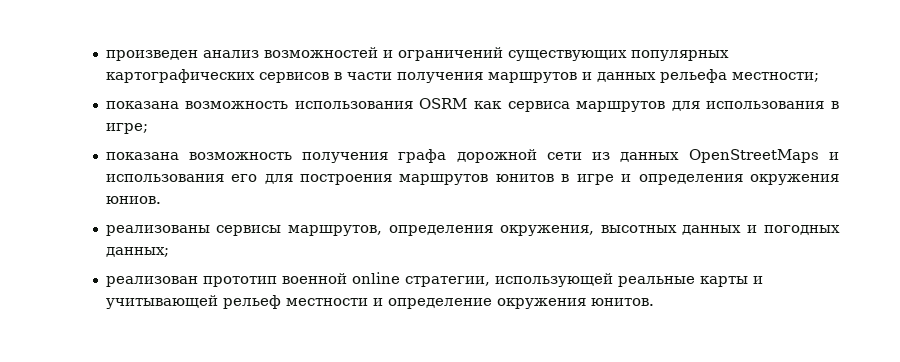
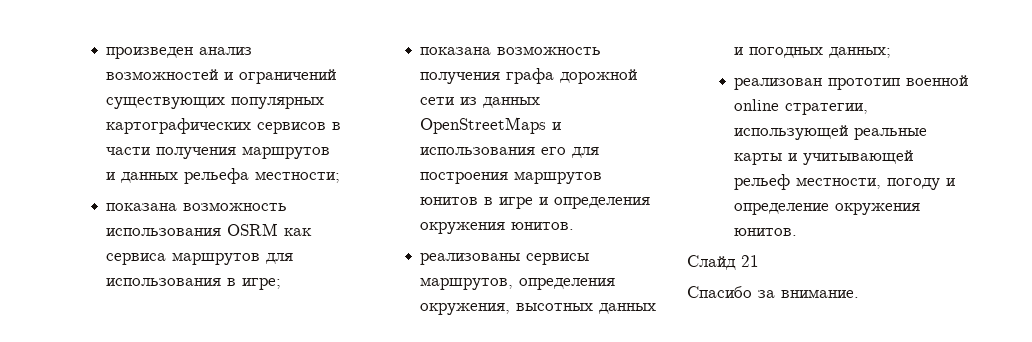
- показана возможность получения графа дорожной сети из данных OpenStreetMaps и использования его для построения маршрутов юнитов в игре и определения окружения юниов.
+ показана возможность получения графа дорожной сети из данных OpenStreetMaps и использования его для построения маршрутов юнитов в игре и определения окружения юнитов.
- реализован прототип военной online стратегии, использующей реальные карты и учитывающей рельеф местности и определение окружения юнитов.
+ реализован прототип военной online стратегии, использующей реальные карты и учитывающей рельеф местности, погоду и определение окружения юнитов.
+ Слайд 21
+ Спасибо за внимание.

